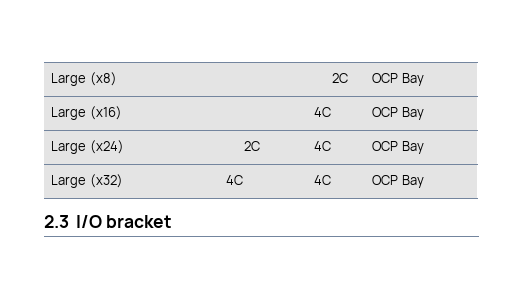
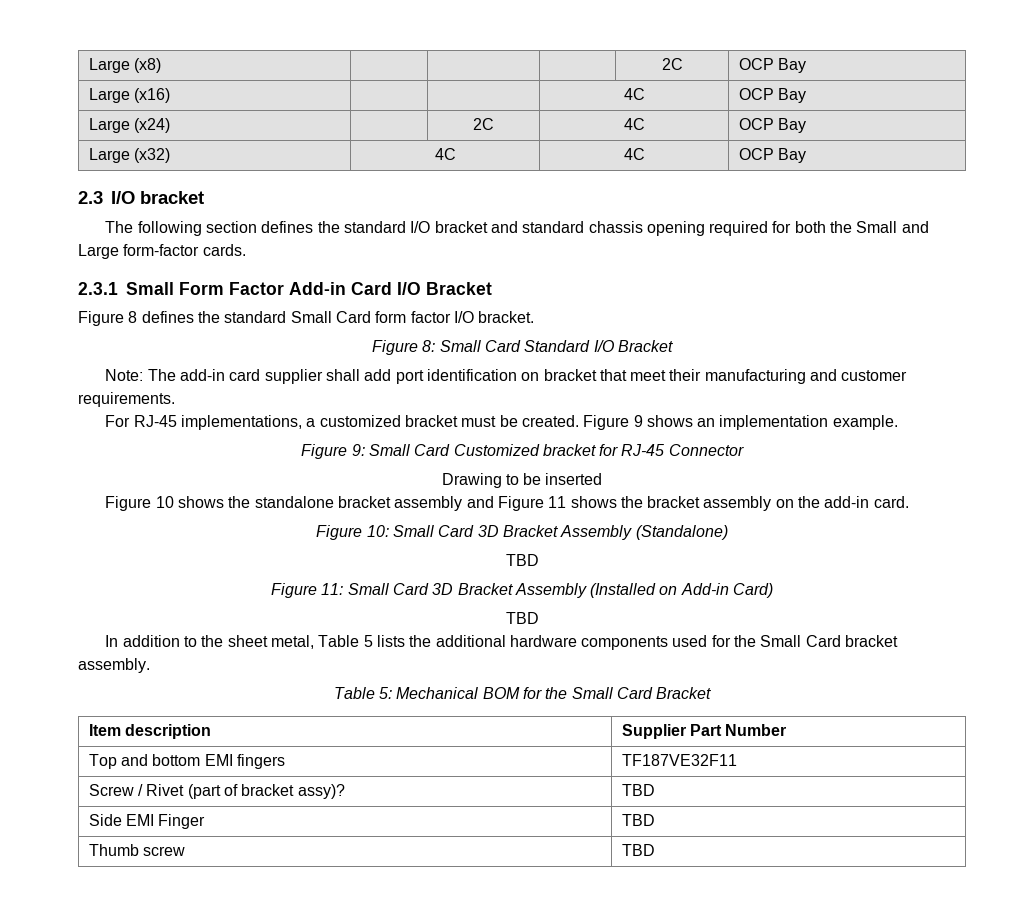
+ The following section defines the standard I/O bracket and standard chassis opening required for both the Small and Large form-factor cards.
+ 2.3.1 Small Form Factor Add-in Card I/O Bracket
+ Figure 8 defines the standard Small Card form factor I/O bracket.
+ Figure 8: Small Card Standard I/O Bracket
+ Note: The add-in card supplier shall add port identification on bracket that meet their manufacturing and customer requirements.
+ For RJ-45 implementations, a customized bracket must be created. Figure 9 shows an implementation example.
+ Figure 9: Small Card Customized bracket for RJ-45 Connector
+ Drawing to be inserted
+ Figure 10 shows the standalone bracket assembly and Figure 11 shows the bracket assembly on the add-in card.
+ Figure 10: Small Card 3D Bracket Assembly (Standalone)
+ TBD
+ Figure 11: Small Card 3D Bracket Assembly (Installed on Add-in Card)
+ TBD
+ In addition to the sheet metal, Table 5 lists the additional hardware components used for the Small Card bracket assembly.
+ Table 5: Mechanical BOM for the Small Card Bracket
+ Item description | Supplier Part Number
+ Top and bottom EMI fingers | TF187VE32F11
+ Screw / Rivet (part of bracket assy)? | TBD
+ Side EMI Finger | TBD
+ Thumb screw | TBD

